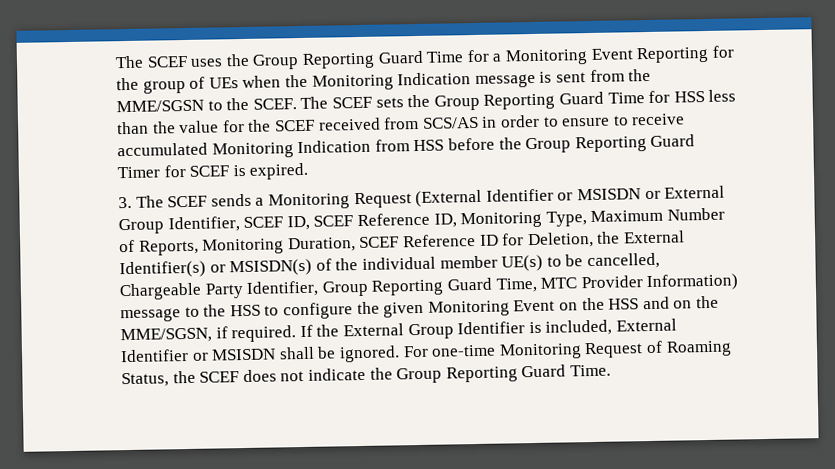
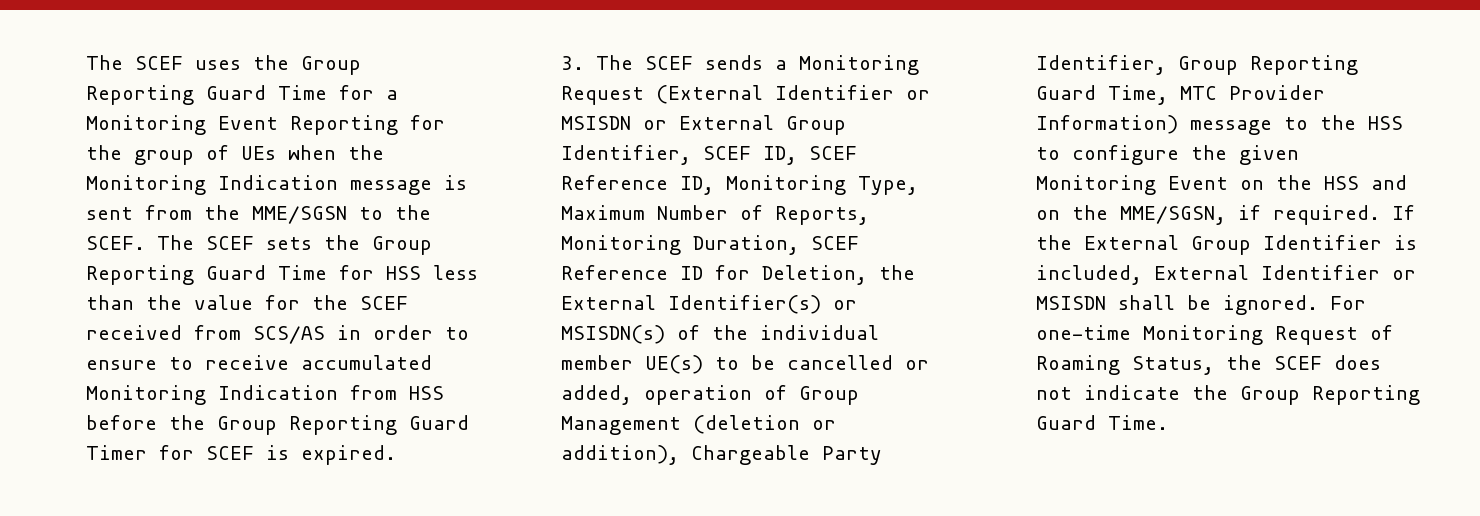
- 3. The SCEF sends a Monitoring Request (External Identifier or MSISDN or External Group Identifier, SCEF ID, SCEF Reference ID, Monitoring Type, Maximum Number of Reports, Monitoring Duration, SCEF Reference ID for Deletion, the External Identifier(s) or MSISDN(s) of the individual member UE(s) to be cancelled, Chargeable Party Identifier, Group Reporting Guard Time, MTC Provider Information) message to the HSS to configure the given Monitoring Event on the HSS and on the MME/SGSN, if required.
+ 3. The SCEF sends a Monitoring Request (External Identifier or MSISDN or External Group Identifier, SCEF ID, SCEF Reference ID, Monitoring Type, Maximum Number of Reports, Monitoring Duration, SCEF Reference ID for Deletion, the External Identifier(s) or MSISDN(s) of the individual member UE(s) to be cancelled or added, operation of Group Management (deletion or addition), Chargeable Party Identifier, Group Reporting Guard Time, MTC Provider Information) message to the HSS to configure the given Monitoring Event on the HSS and on the MME/SGSN, if required.

